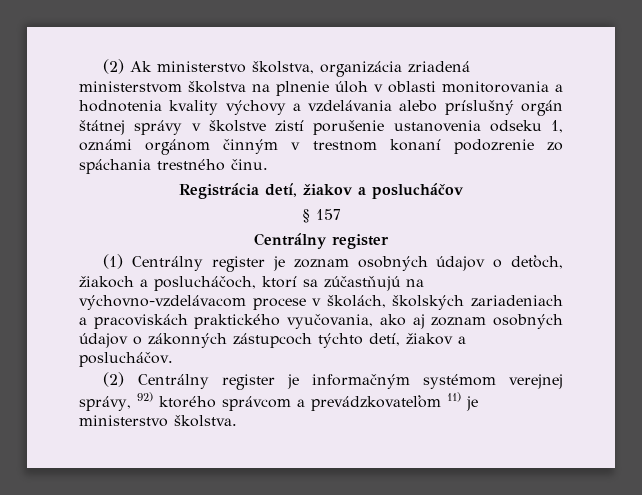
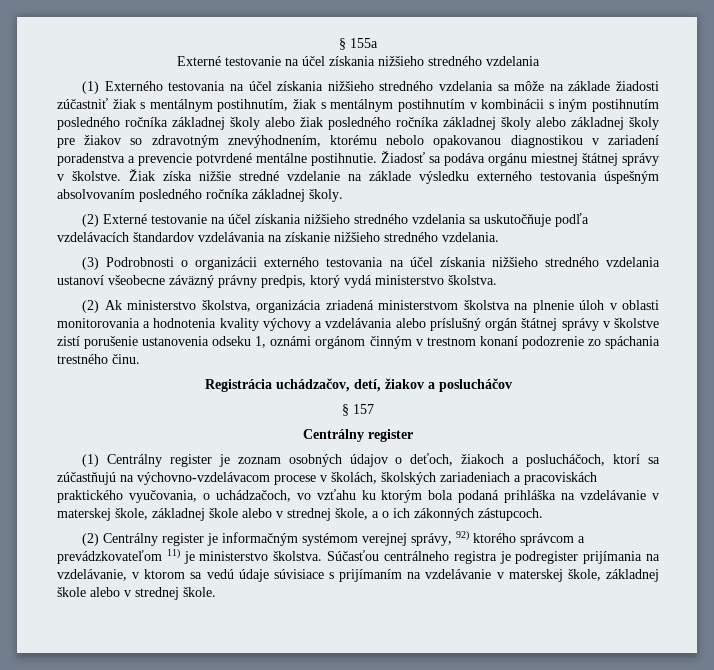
+ § 155a
+ Externé testovanie na účel získania nižšieho stredného vzdelania
+ (1) Externého testovania na účel získania nižšieho stredného vzdelania sa môže na základe žiadosti zúčastniť žiak s mentálnym postihnutím, žiak s mentálnym postihnutím v kombinácii s iným postihnutím posledného ročníka základnej školy alebo žiak posledného ročníka základnej školy alebo základnej školy pre žiakov so zdravotným znevýhodnením, ktorému nebolo opakovanou diagnostikou v zariadení poradenstva a prevencie potvrdené mentálne postihnutie. Žiadosť sa podáva orgánu miestnej štátnej správy v školstve. Žiak získa nižšie stredné vzdelanie na základe výsledku externého testovania úspešným absolvovaním posledného ročníka základnej školy.
+ (2) Externé testovanie na účel získania nižšieho stredného vzdelania sa uskutočňuje podľa vzdelávacích štandardov vzdelávania na získanie nižšieho stredného vzdelania.
+ (3) Podrobnosti o organizácii externého testovania na účel získania nižšieho stredného vzdelania ustanoví všeobecne záväzný právny predpis, ktorý vydá ministerstvo školstva.
- Registrácia detí, žiakov a poslucháčov
+ Registrácia uchádzačov, detí, žiakov a poslucháčov
- (1) Centrálny register je zoznam osobných údajov o deťoch, žiakoch a poslucháčoch, ktorí sa zúčastňujú na výchovno-vzdelávacom procese v školách, školských zariadeniach a pracoviskách praktického vyučovania, ako aj zoznam osobných údajov o zákonných zástupcoch týchto detí, žiakov a poslucháčov.
+ (1) Centrálny register je zoznam osobných údajov o deťoch, žiakoch a poslucháčoch, ktorí sa zúčastňujú na výchovno-vzdelávacom procese v školách, školských zariadeniach a pracoviskách praktického vyučovania, o uchádzačoch, vo vzťahu ku ktorým bola podaná prihláška na vzdelávanie v materskej škole, základnej škole alebo v strednej škole, a o ich zákonných zástupcoch.
+ Súčasťou centrálneho registra je podregister prijímania na vzdelávanie, v ktorom sa vedú údaje súvisiace s prijímaním na vzdelávanie v materskej škole, základnej škole alebo v strednej škole.

